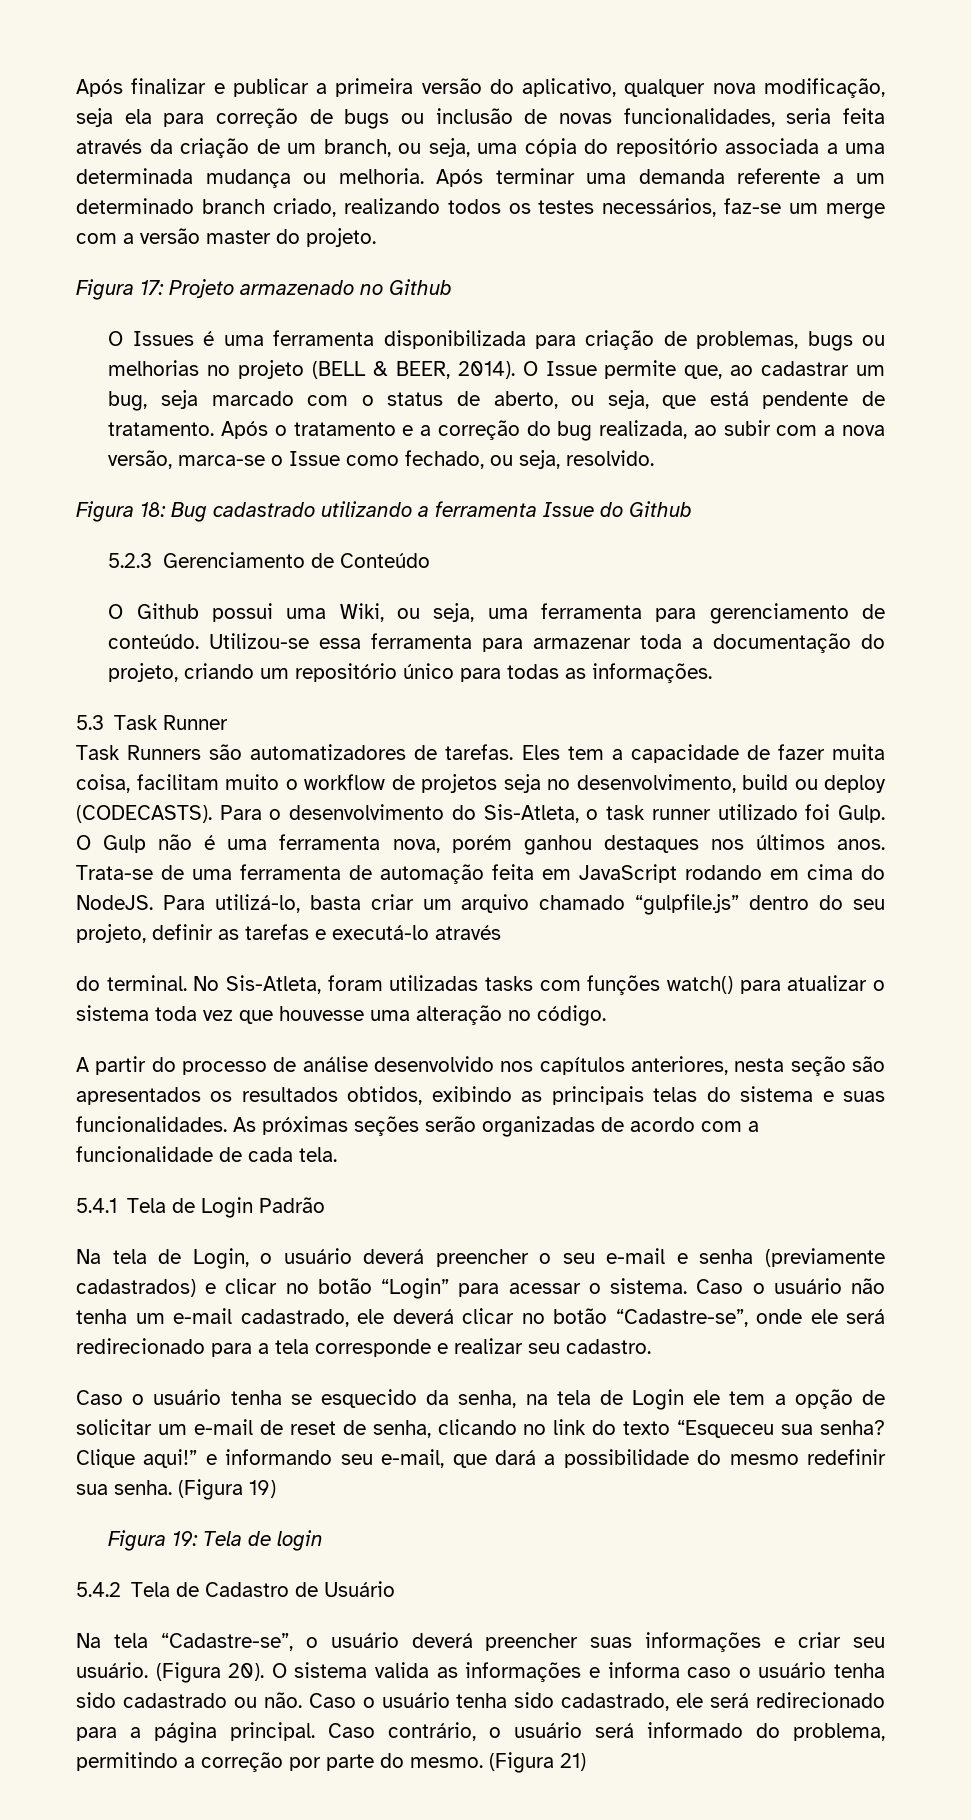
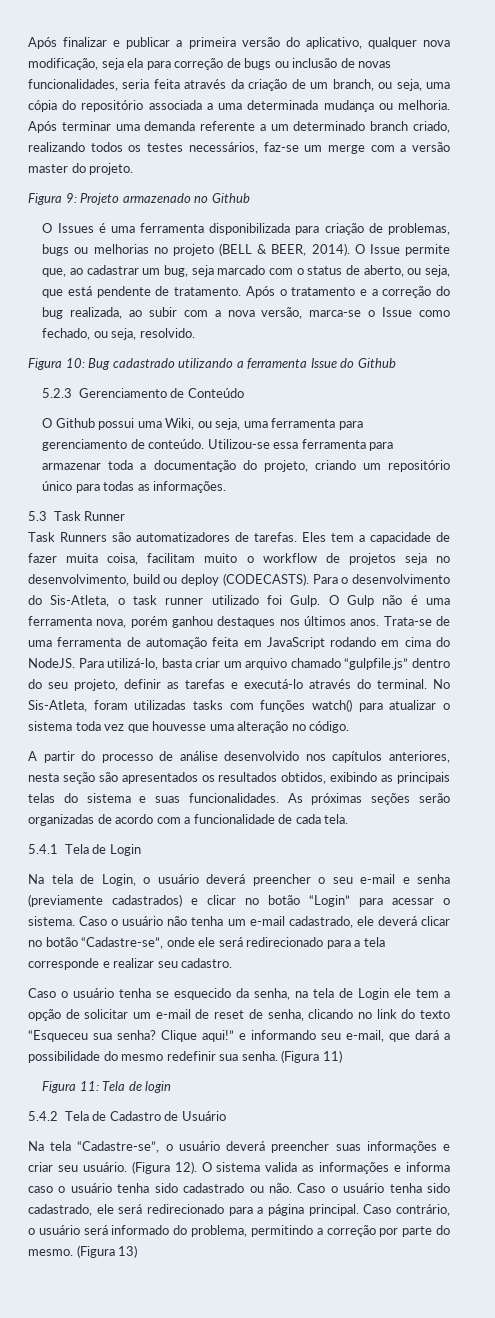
- Figura 17: Projeto armazenado no Github
+ Figura 9: Projeto armazenado no Github
- Figura 18: Bug cadastrado utilizando a ferramenta Issue do Github
+ Figura 10: Bug cadastrado utilizando a ferramenta Issue do Github
- Para utilizá-lo, basta criar um arquivo chamado “gulpfile.js” dentro do seu projeto, definir as tarefas e executá-lo através
- do terminal.
+ Para utilizá-lo, basta criar um arquivo chamado “gulpfile.js” dentro do seu projeto, definir as tarefas e executá-lo através do terminal.
- 5.4.1 Tela de Login Padrão
+ 5.4.1 Tela de Login
- (Figura 19)
- Figura 19: Tela de login
+ (Figura 11)
+ Figura 11: Tela de login
- (Figura 20).
+ (Figura 12).
- (Figura 21)
+ (Figura 13)

